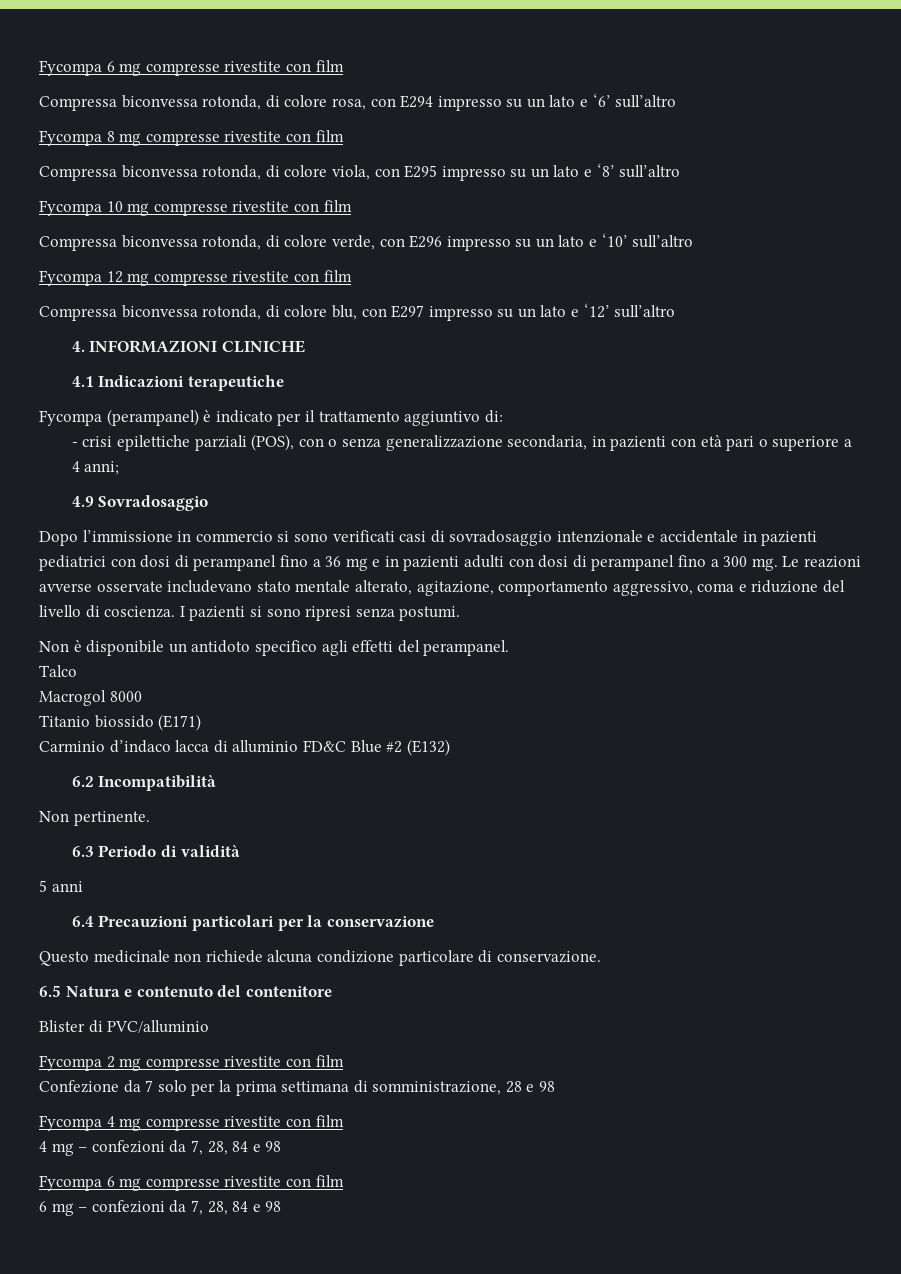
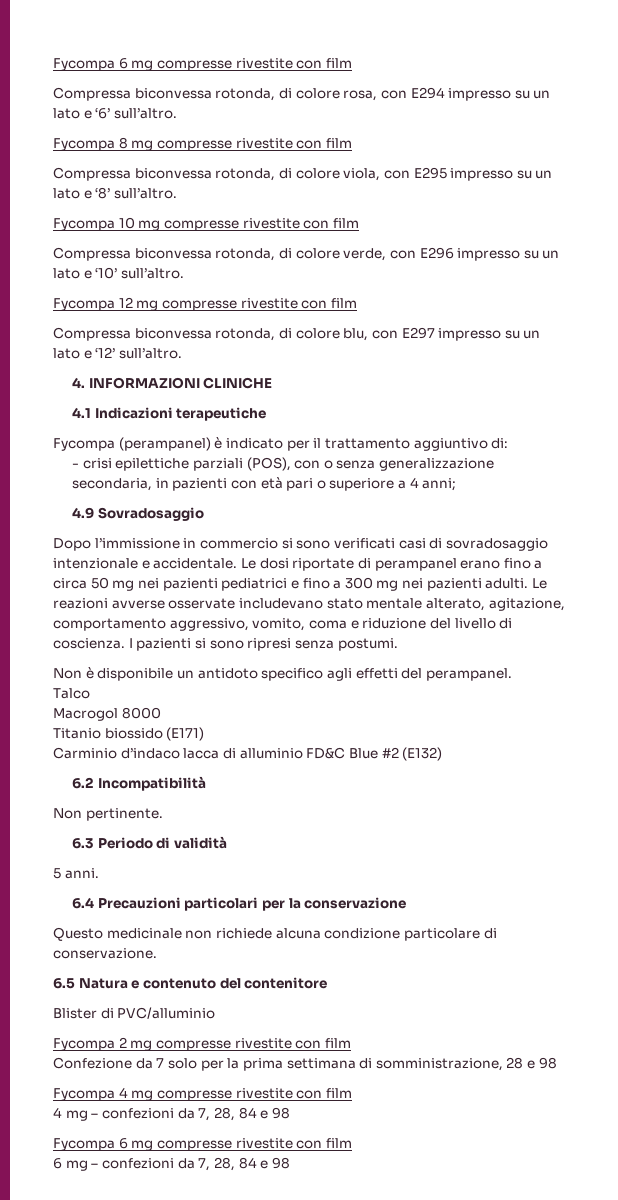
- Compressa biconvessa rotonda, di colore rosa, con E294 impresso su un lato e ‘6’ sull’altro
+ Compressa biconvessa rotonda, di colore rosa, con E294 impresso su un lato e ‘6’ sull’altro.
- Compressa biconvessa rotonda, di colore viola, con E295 impresso su un lato e ‘8’ sull’altro
+ Compressa biconvessa rotonda, di colore viola, con E295 impresso su un lato e ‘8’ sull’altro.
- Compressa biconvessa rotonda, di colore verde, con E296 impresso su un lato e ‘10’ sull’altro
+ Compressa biconvessa rotonda, di colore verde, con E296 impresso su un lato e ‘10’ sull’altro.
- Compressa biconvessa rotonda, di colore blu, con E297 impresso su un lato e ‘12’ sull’altro
+ Compressa biconvessa rotonda, di colore blu, con E297 impresso su un lato e ‘12’ sull’altro.
- Dopo l’immissione in commercio si sono verificati casi di sovradosaggio intenzionale e accidentale in pazienti pediatrici con dosi di perampanel fino a 36 mg e in pazienti adulti con dosi di perampanel fino a 300 mg.
+ Dopo l’immissione in commercio si sono verificati casi di sovradosaggio intenzionale e accidentale. Le dosi riportate di perampanel erano fino a circa 50 mg nei pazienti pediatrici e fino a 300 mg nei pazienti adulti.
- Le reazioni avverse osservate includevano stato mentale alterato, agitazione, comportamento aggressivo, coma e riduzione del livello di coscienza.
+ Le reazioni avverse osservate includevano stato mentale alterato, agitazione, comportamento aggressivo, vomito, coma e riduzione del livello di coscienza.
- 5 anni
+ 5 anni.

